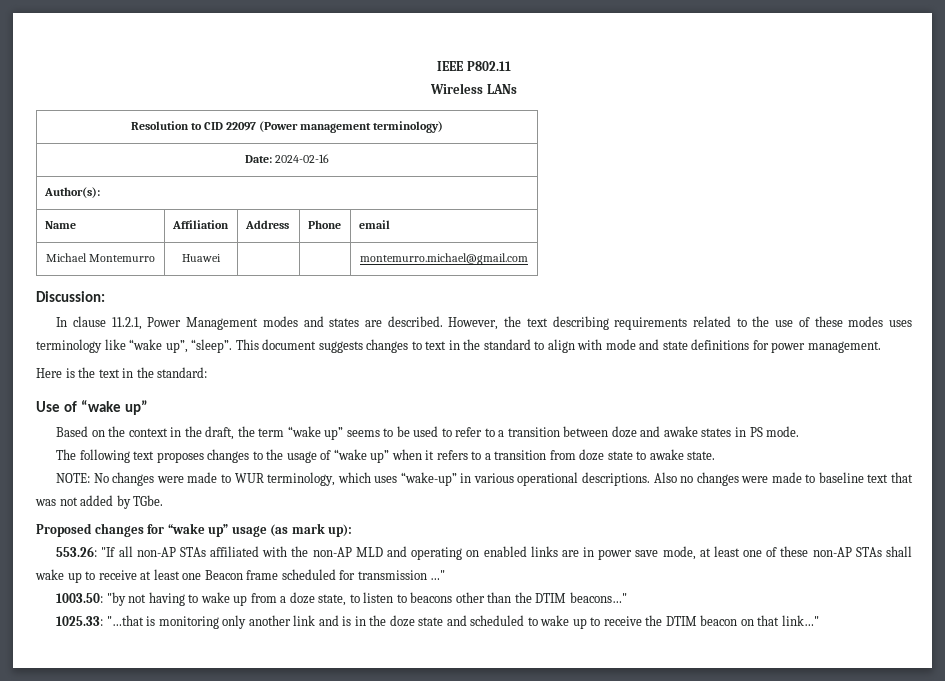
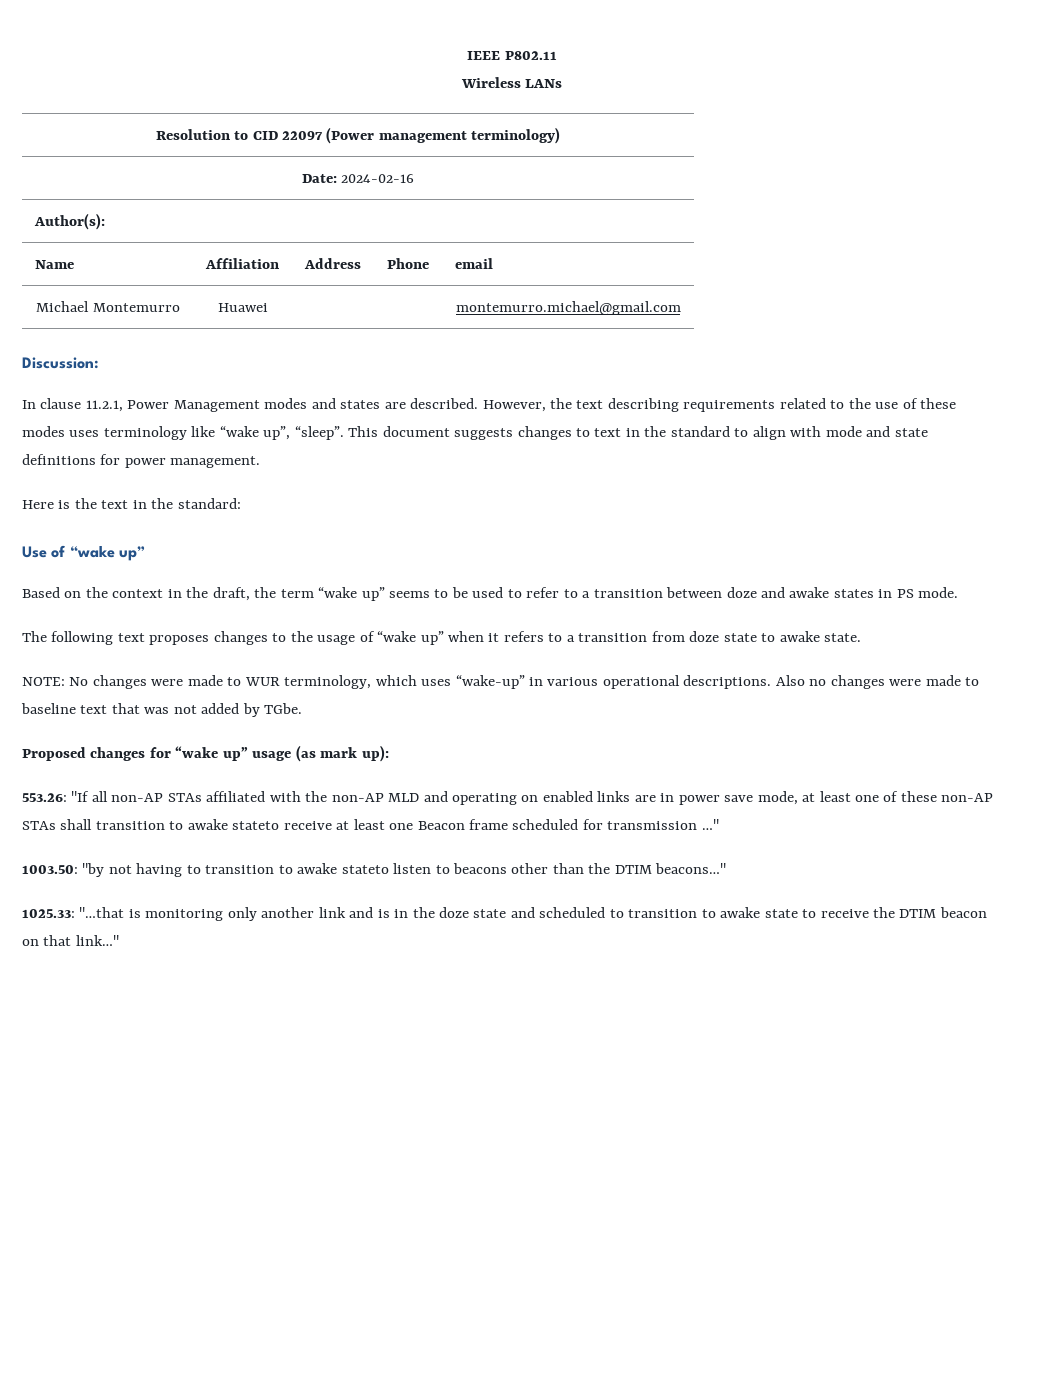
- 553.26: "If all non-AP STAs affiliated with the non-AP MLD and operating on enabled links are in power save mode, at least one of these non-AP STAs shall wake up to receive at least one Beacon frame scheduled for transmission …"
+ 553.26: "If all non-AP STAs affiliated with the non-AP MLD and operating on enabled links are in power save mode, at least one of these non-AP STAs shall transition to awake stateto receive at least one Beacon frame scheduled for transmission …"
- 1003.50: "by not having to wake up from a doze state, to listen to beacons other than the DTIM beacons…"
+ 1003.50: "by not having to transition to awake stateto listen to beacons other than the DTIM beacons…"
- 1025.33: "…that is monitoring only another link and is in the doze state and scheduled to wake up to receive the DTIM beacon on that link…"
+ 1025.33: "…that is monitoring only another link and is in the doze state and scheduled to transition to awake state to receive the DTIM beacon on that link…"

